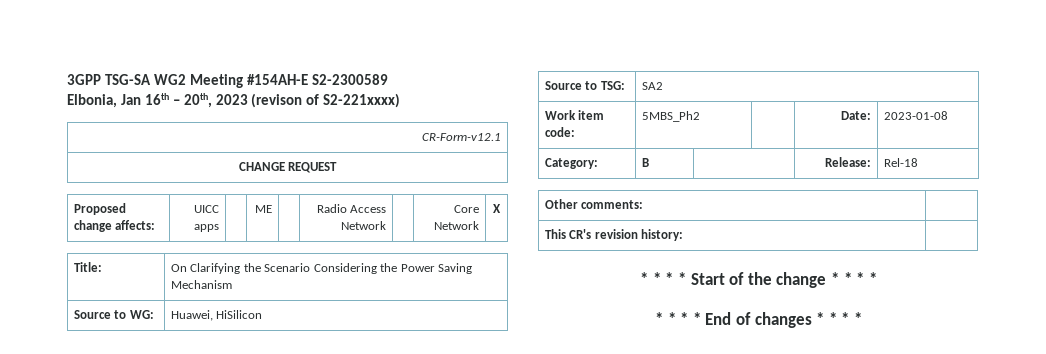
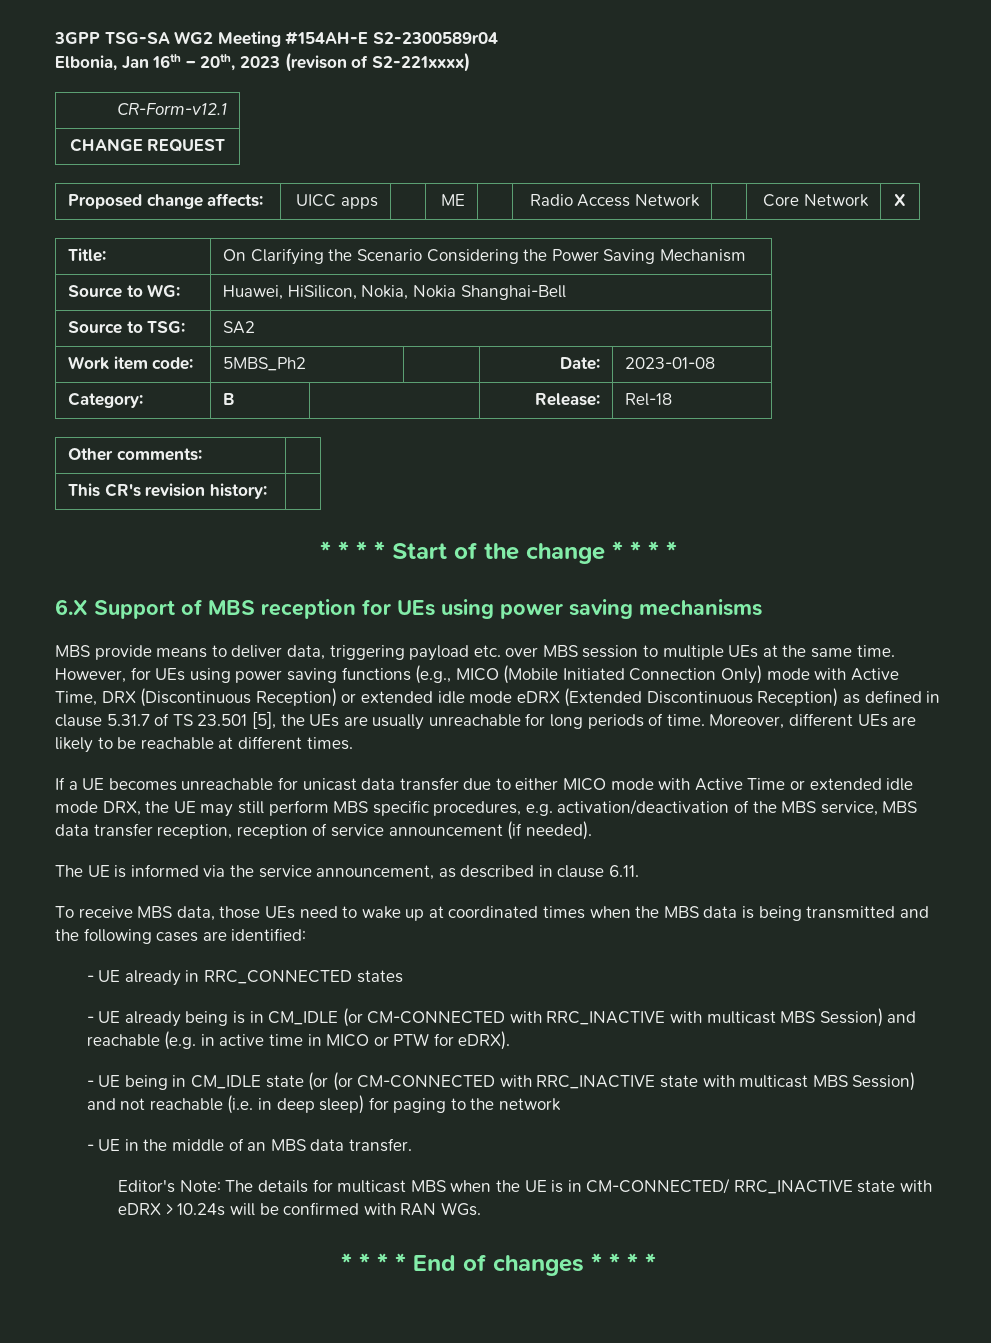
- 3GPP TSG-SA WG2 Meeting #154AH-E S2-2300589
+ 3GPP TSG-SA WG2 Meeting #154AH-E S2-2300589r04
- Source to WG: | Huawei, HiSilicon
+ Source to WG: | Huawei, HiSilicon, Nokia, Nokia Shanghai-Bell
+ 6.X Support of MBS reception for UEs using power saving mechanisms
+ MBS provide means to deliver data, triggering payload etc. over MBS session to multiple UEs at the same time. However, for UEs using power saving functions (e.g., MICO (Mobile Initiated Connection Only) mode with Active Time, DRX (Discontinuous Reception) or extended idle mode eDRX (Extended Discontinuous Reception) as defined in clause 5.31.7 of TS 23.501 [5], the UEs are usually unreachable for long periods of time. Moreover, different UEs are likely to be reachable at different times.
+ If a UE becomes unreachable for unicast data transfer due to either MICO mode with Active Time or extended idle mode DRX, the UE may still perform MBS specific procedures, e.g. activation/deactivation of the MBS service, MBS data transfer reception, reception of service announcement (if needed).
+ The UE is informed via the service announcement, as described in clause 6.11.
+ To receive MBS data, those UEs need to wake up at coordinated times when the MBS data is being transmitted and the following cases are identified:
+ - UE already in RRC_CONNECTED states
+ - UE already being is in CM_IDLE (or CM-CONNECTED with RRC_INACTIVE with multicast MBS Session) and reachable (e.g. in active time in MICO or PTW for eDRX).
+ - UE being in CM_IDLE state (or (or CM-CONNECTED with RRC_INACTIVE state with multicast MBS Session) and not reachable (i.e. in deep sleep) for paging to the network
+ - UE in the middle of an MBS data transfer.
+ Editor's Note: The details for multicast MBS when the UE is in CM-CONNECTED/ RRC_INACTIVE state with eDRX > 10.24s will be confirmed with RAN WGs.

